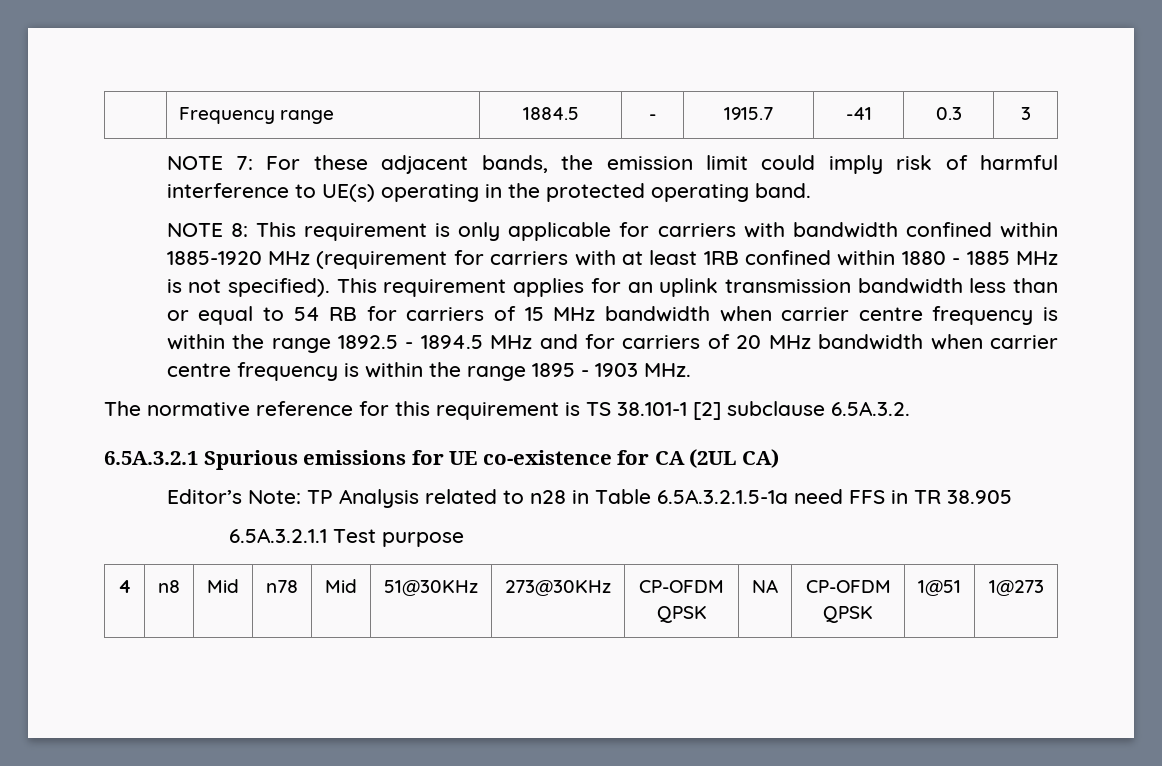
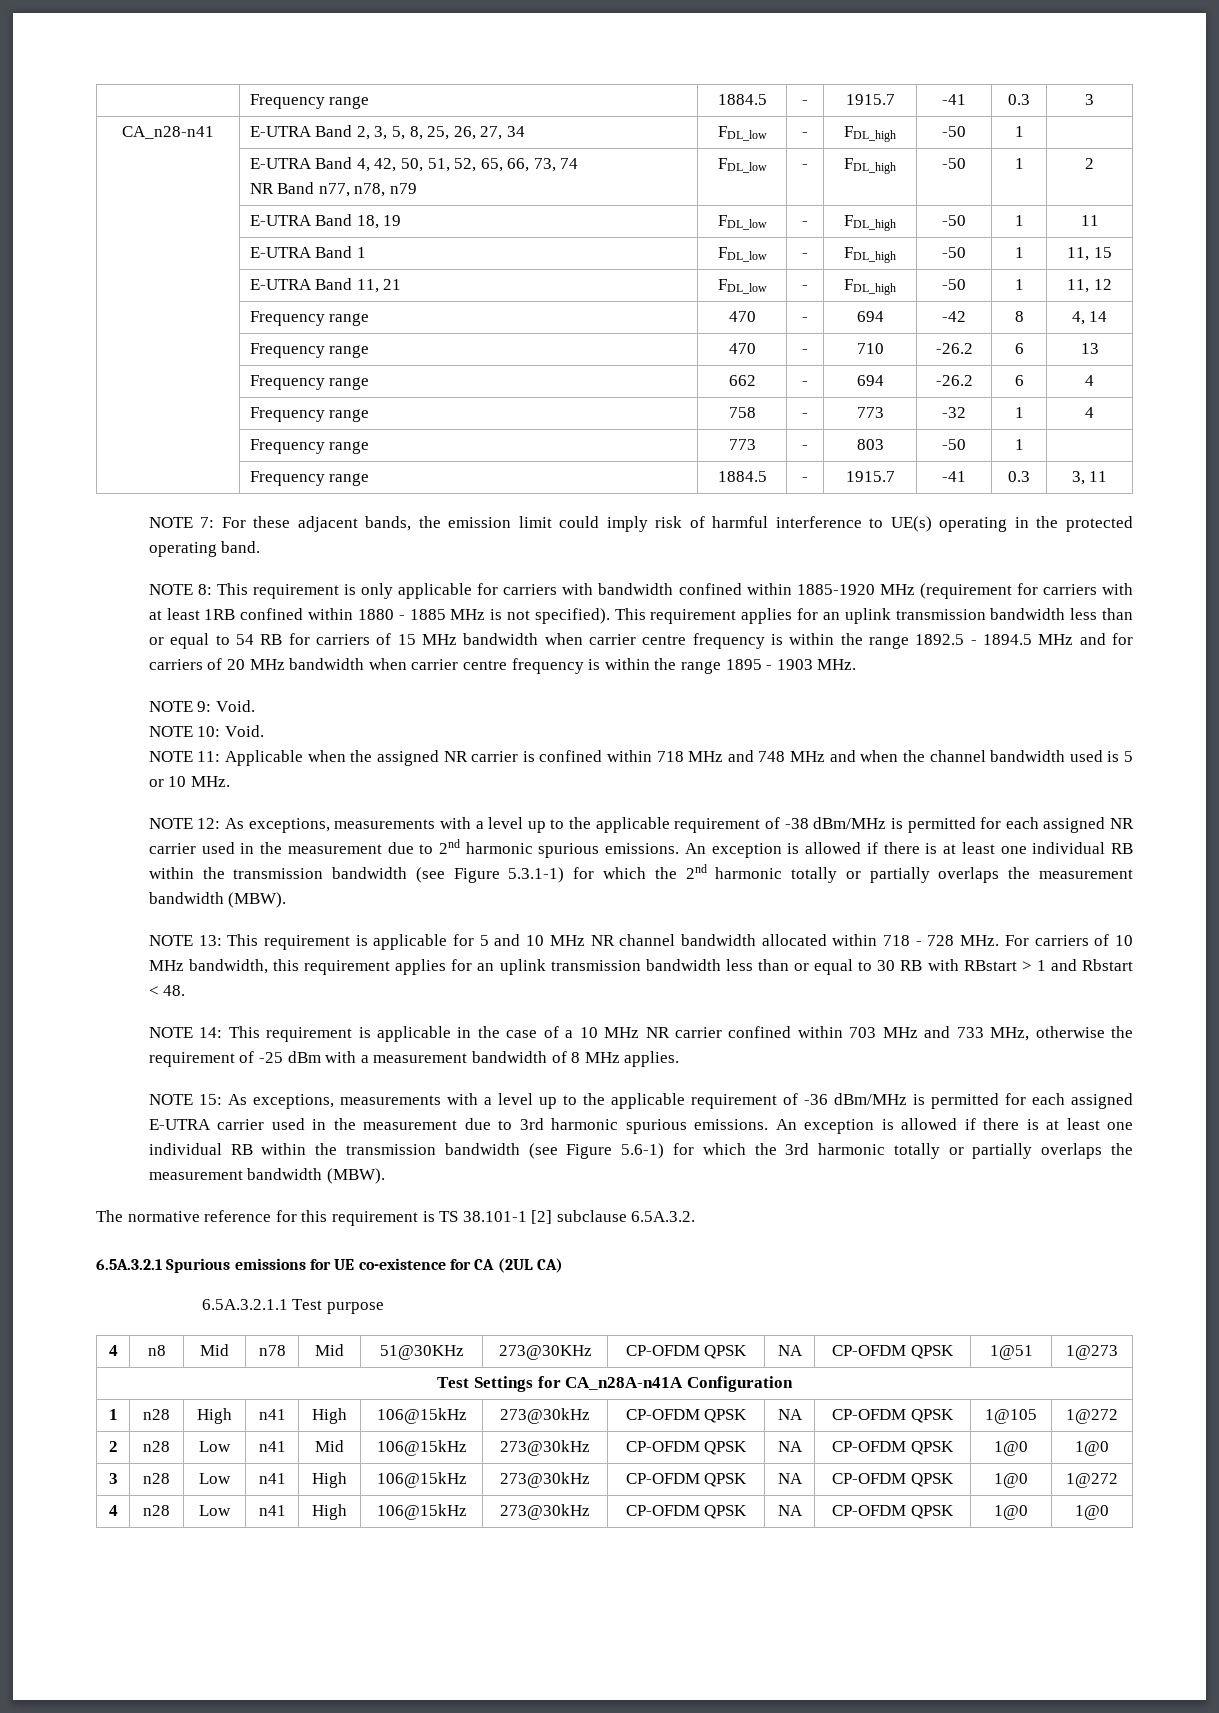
+ CA_n28-n41 | E-UTRA Band 2, 3, 5, 8, 25, 26, 27, 34 | FDL_low | - | FDL_high | -50 | 1 |
+ | E-UTRA Band 4, 42, 50, 51, 52, 65, 66, 73, 74
+ NR Band n77, n78, n79 | FDL_low | - | FDL_high | -50 | 1 | 2
+ | E-UTRA Band 18, 19 | FDL_low | - | FDL_high | -50 | 1 | 11
+ | E-UTRA Band 1 | FDL_low | - | FDL_high | -50 | 1 | 11, 15
+ | E-UTRA Band 11, 21 | FDL_low | - | FDL_high | -50 | 1 | 11, 12
+ | Frequency range | 470 | - | 694 | -42 | 8 | 4, 14
+ | Frequency range | 470 | - | 710 | -26.2 | 6 | 13
+ | Frequency range | 662 | - | 694 | -26.2 | 6 | 4
+ | Frequency range | 758 | - | 773 | -32 | 1 | 4
+ | Frequency range | 773 | - | 803 | -50 | 1 |
+ | Frequency range | 1884.5 | - | 1915.7 | -41 | 0.3 | 3, 11
+ NOTE 9: Void.
+ NOTE 10: Void.
+ NOTE 11: Applicable when the assigned NR carrier is confined within 718 MHz and 748 MHz and when the channel bandwidth used is 5 or 10 MHz.
+ NOTE 12: As exceptions, measurements with a level up to the applicable requirement of -38 dBm/MHz is permitted for each assigned NR carrier used in the measurement due to 2nd harmonic spurious emissions. An exception is allowed if there is at least one individual RB within the transmission bandwidth (see Figure 5.3.1-1) for which the 2nd harmonic totally or partially overlaps the measurement bandwidth (MBW).
+ NOTE 13: This requirement is applicable for 5 and 10 MHz NR channel bandwidth allocated within 718 - 728 MHz. For carriers of 10 MHz bandwidth, this requirement applies for an uplink transmission bandwidth less than or equal to 30 RB with RBstart > 1 and Rbstart < 48.
+ NOTE 14: This requirement is applicable in the case of a 10 MHz NR carrier confined within 703 MHz and 733 MHz, otherwise the requirement of -25 dBm with a measurement bandwidth of 8 MHz applies.
+ NOTE 15: As exceptions, measurements with a level up to the applicable requirement of -36 dBm/MHz is permitted for each assigned E-UTRA carrier used in the measurement due to 3rd harmonic spurious emissions. An exception is allowed if there is at least one individual RB within the transmission bandwidth (see Figure 5.6-1) for which the 3rd harmonic totally or partially overlaps the measurement bandwidth (MBW).
- Editor’s Note: TP Analysis related to n28 in Table 6.5A.3.2.1.5-1a need FFS in TR 38.905
+ Test Settings for CA_n28A-n41A Configuration
+ 1 | n28 | High | n41 | High | 106@15kHz | 273@30kHz | CP-OFDM QPSK | NA | CP-OFDM QPSK | 1@105 | 1@272
+ 2 | n28 | Low | n41 | Mid | 106@15kHz | 273@30kHz | CP-OFDM QPSK | NA | CP-OFDM QPSK | 1@0 | 1@0
+ 3 | n28 | Low | n41 | High | 106@15kHz | 273@30kHz | CP-OFDM QPSK | NA | CP-OFDM QPSK | 1@0 | 1@272
+ 4 | n28 | Low | n41 | High | 106@15kHz | 273@30kHz | CP-OFDM QPSK | NA | CP-OFDM QPSK | 1@0 | 1@0

